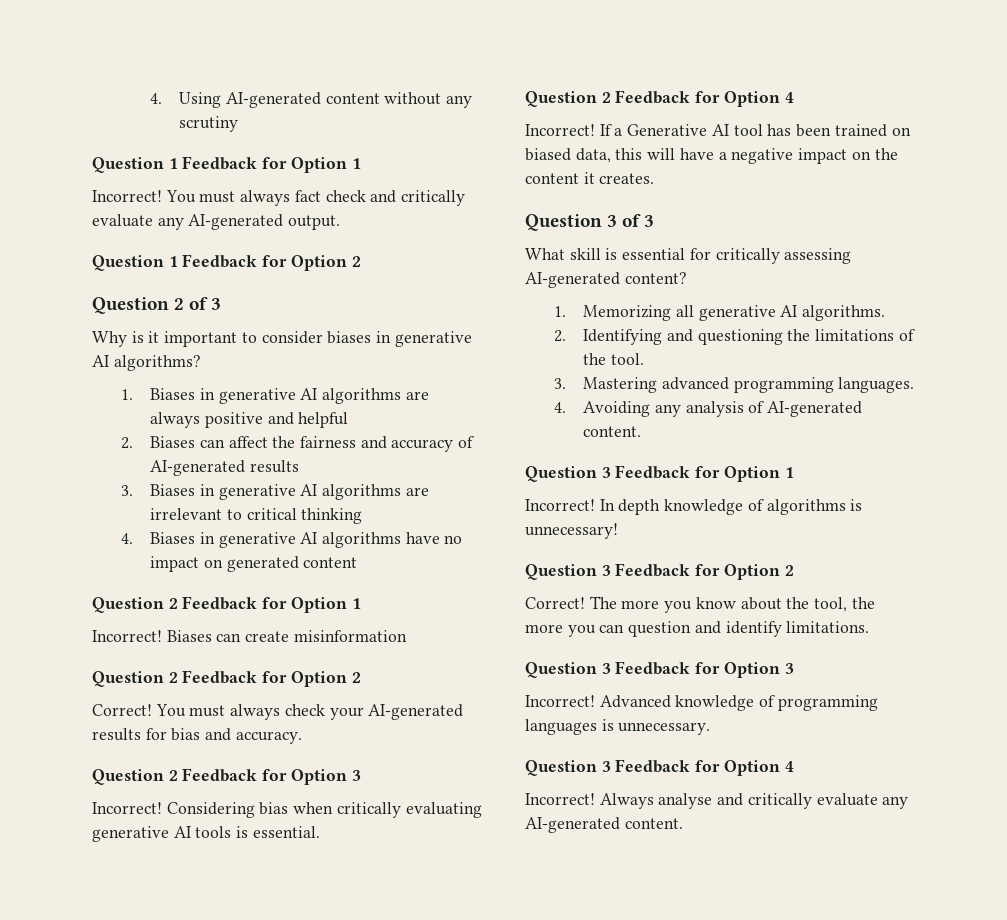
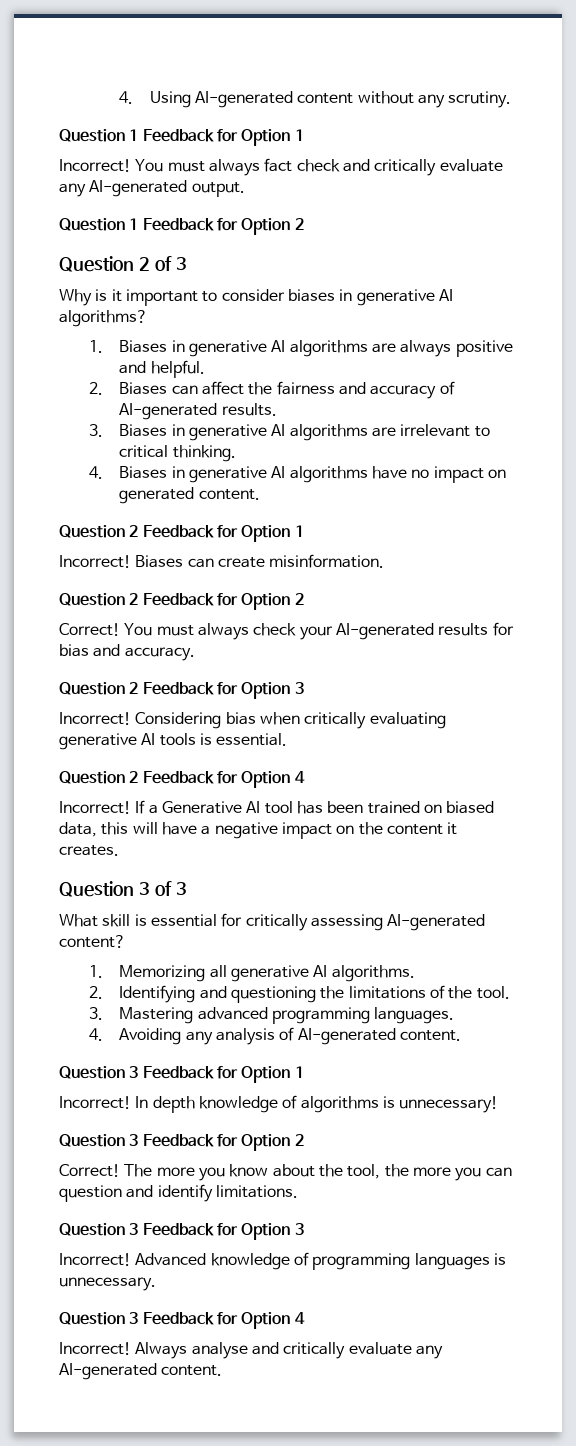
- 4. Using AI-generated content without any scrutiny
+ 4. Using AI-generated content without any scrutiny.
- 1. Biases in generative AI algorithms are always positive and helpful
+ 1. Biases in generative AI algorithms are always positive and helpful.
- 2. Biases can affect the fairness and accuracy of AI-generated results
+ 2. Biases can affect the fairness and accuracy of AI-generated results.
- 3. Biases in generative AI algorithms are irrelevant to critical thinking
+ 3. Biases in generative AI algorithms are irrelevant to critical thinking.
- 4. Biases in generative AI algorithms have no impact on generated content
+ 4. Biases in generative AI algorithms have no impact on generated content.
- Biases can create misinformation
+ Biases can create misinformation.

